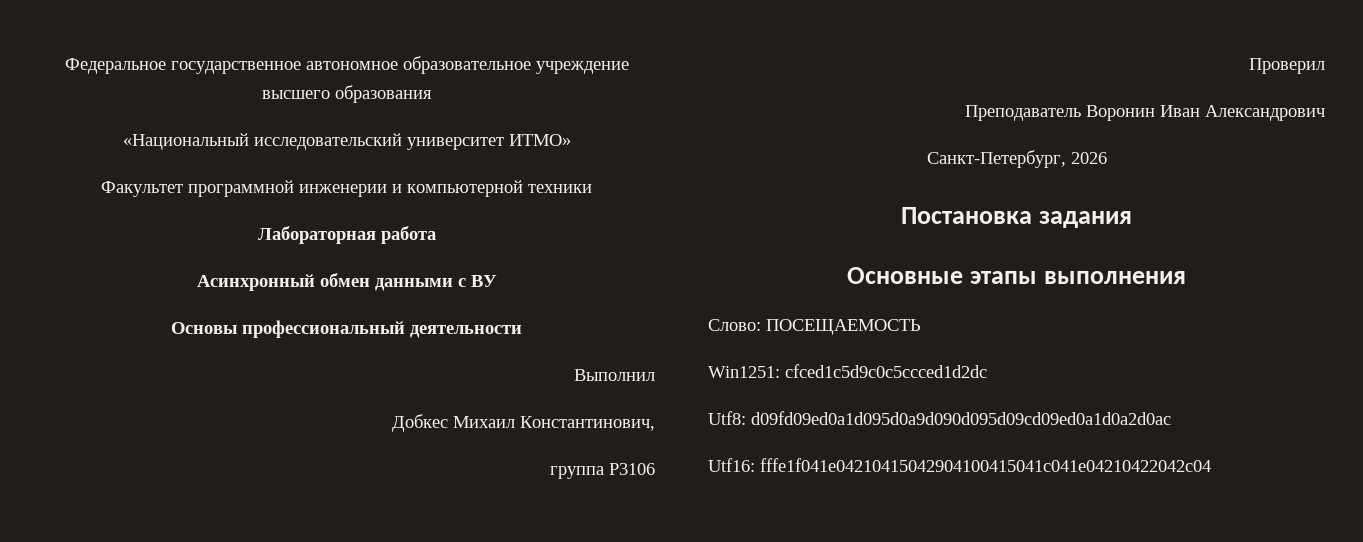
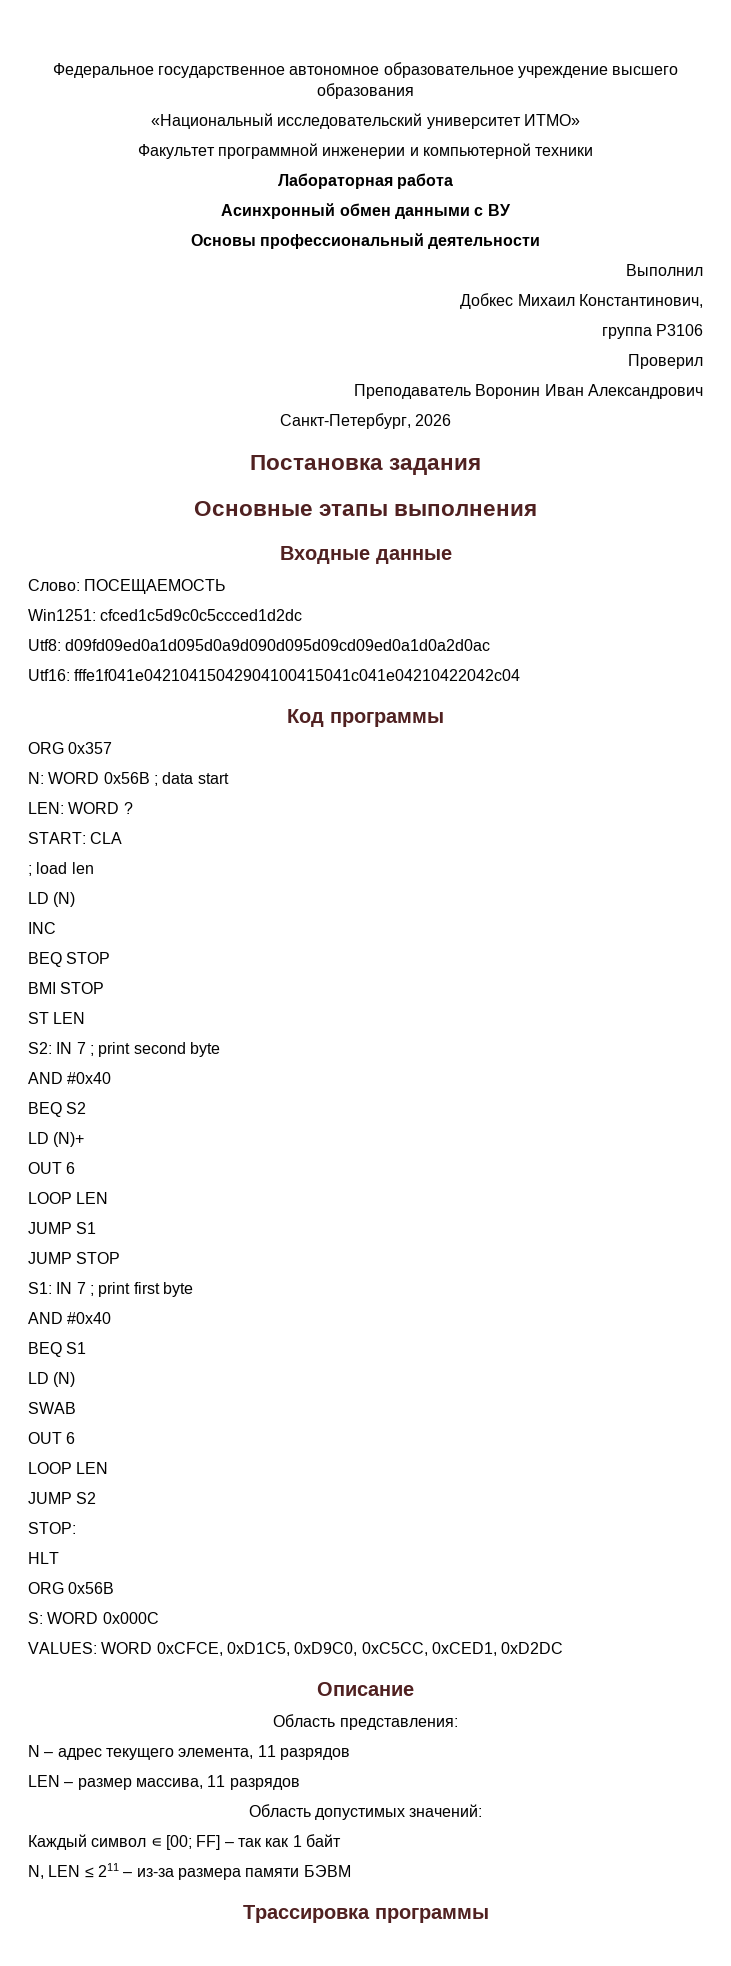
+ Входные данные
+ Код программы
+ ORG 0x357
+ N: WORD 0x56B ; data start
+ LEN: WORD ?
+ START: CLA
+ ; load len
+ LD (N)
+ INC
+ BEQ STOP
+ BMI STOP
+ ST LEN
+ S2: IN 7 ; print second byte
+ AND #0x40
+ BEQ S2
+ LD (N)+
+ OUT 6
+ LOOP LEN
+ JUMP S1
+ JUMP STOP
+ S1: IN 7 ; print first byte
+ AND #0x40
+ BEQ S1
+ LD (N)
+ SWAB
+ OUT 6
+ LOOP LEN
+ JUMP S2
+ STOP:
+ HLT
+ ORG 0x56B
+ S: WORD 0x000C
+ VALUES: WORD 0xCFCE, 0xD1C5, 0xD9C0, 0xC5CC, 0xCED1, 0xD2DC
+ Описание
+ Область представления:
+ N – адрес текущего элемента, 11 разрядов
+ LEN – размер массива, 11 разрядов
+ Область допустимых значений:
+ Каждый символ ∊ [00; FF] – так как 1 байт
+ N, LEN ≤ 211 – из-за размера памяти БЭВМ
+ Трассировка программы

